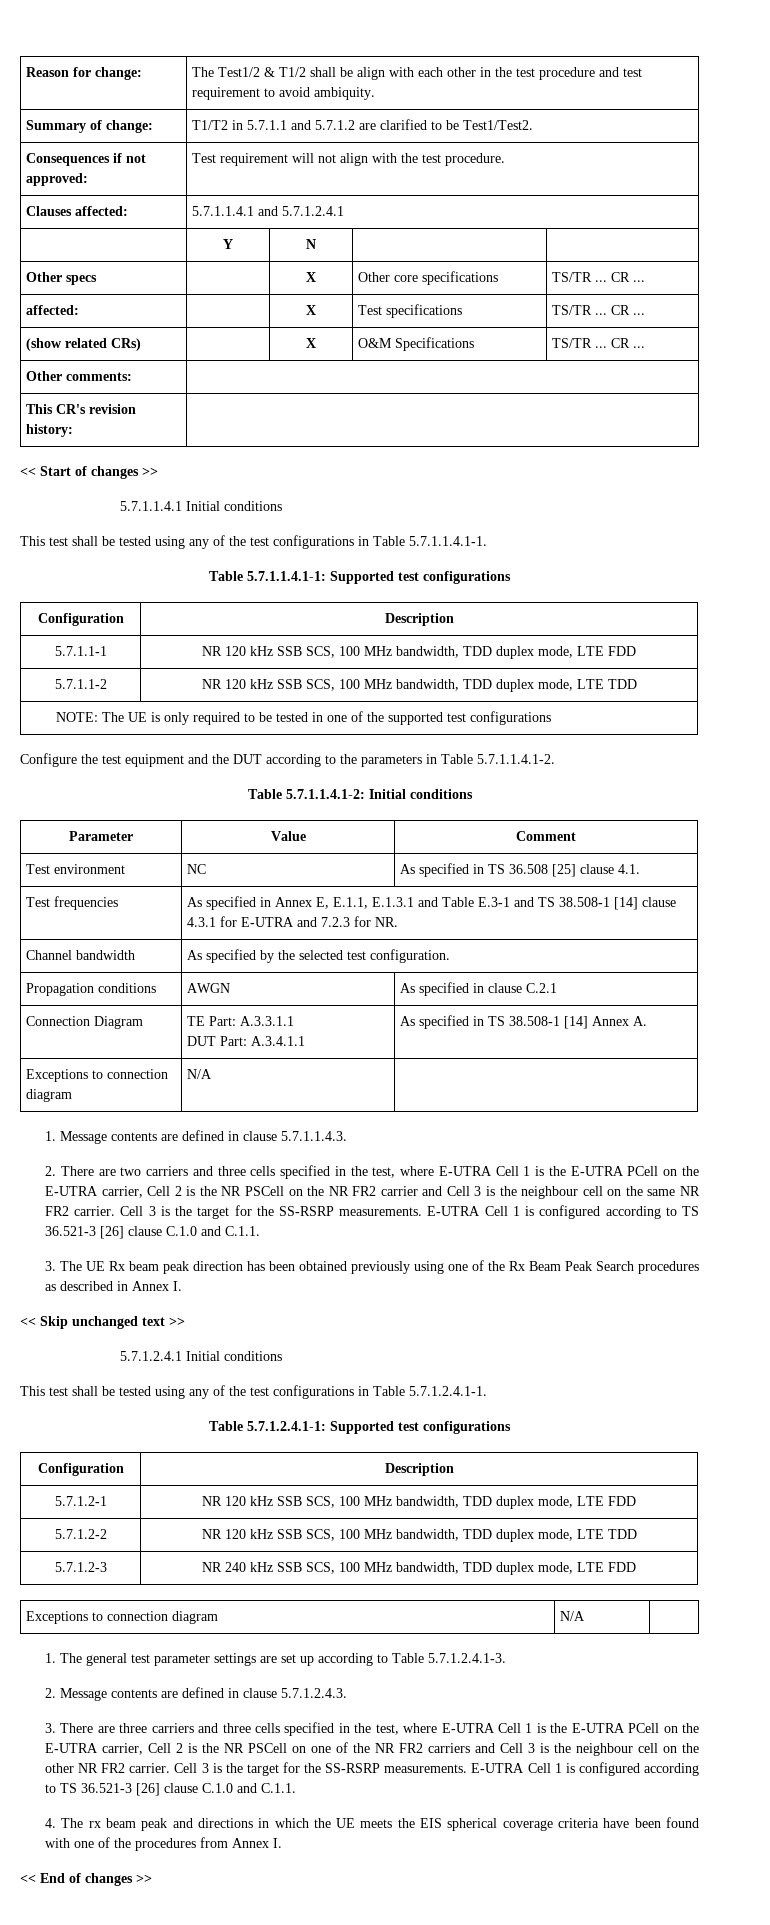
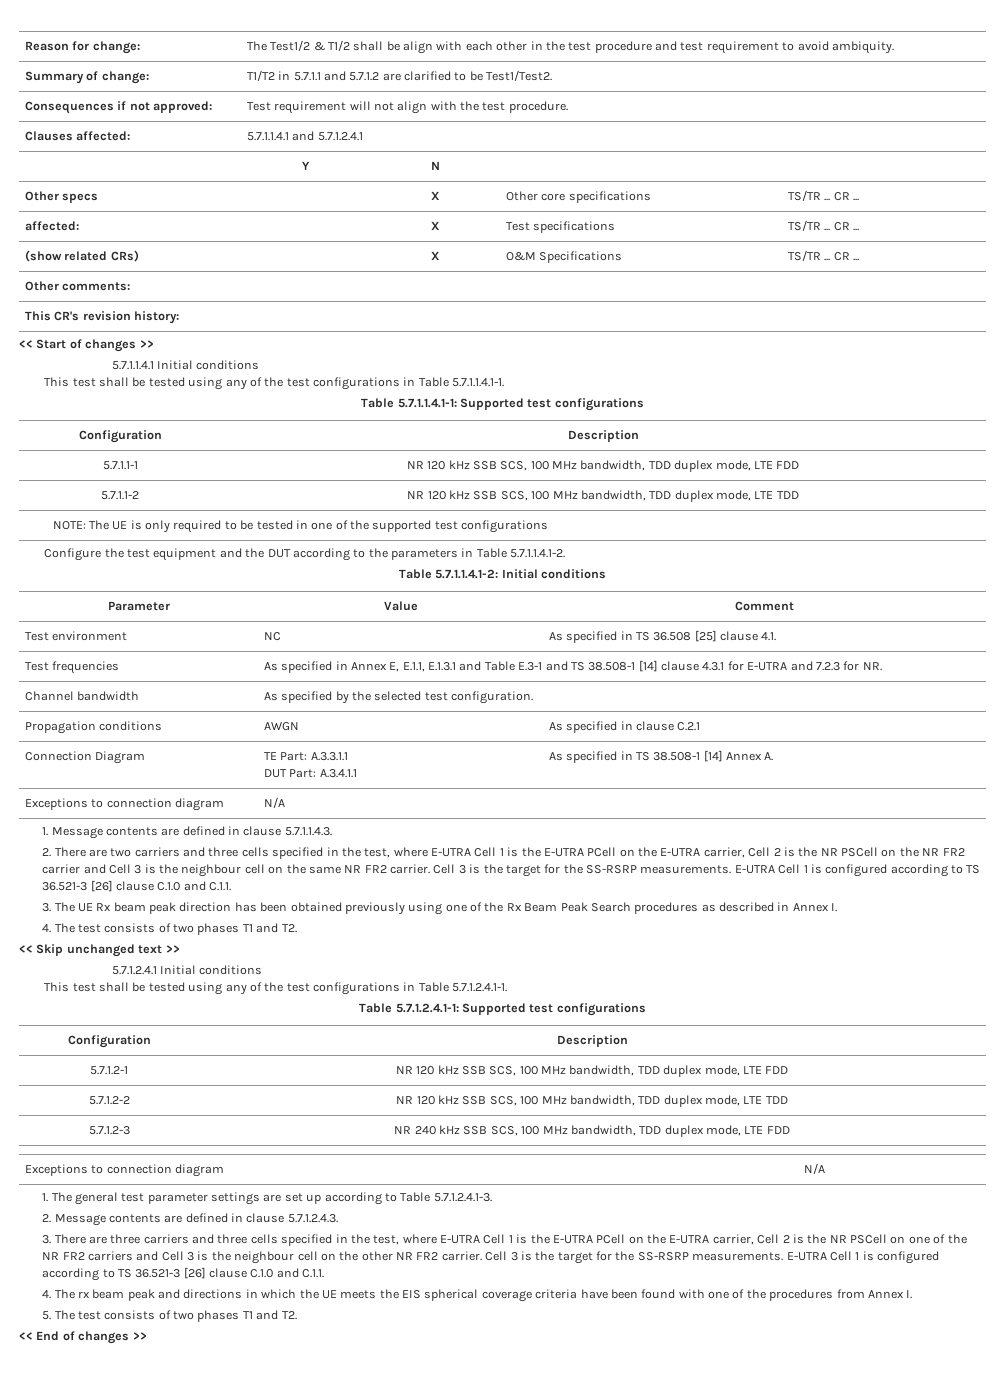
+ 4. The test consists of two phases T1 and T2.
+ 5. The test consists of two phases T1 and T2.

